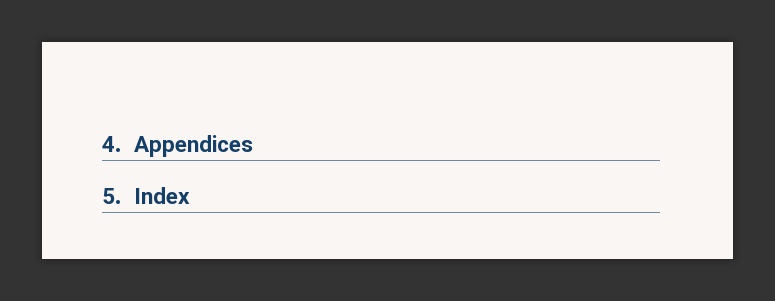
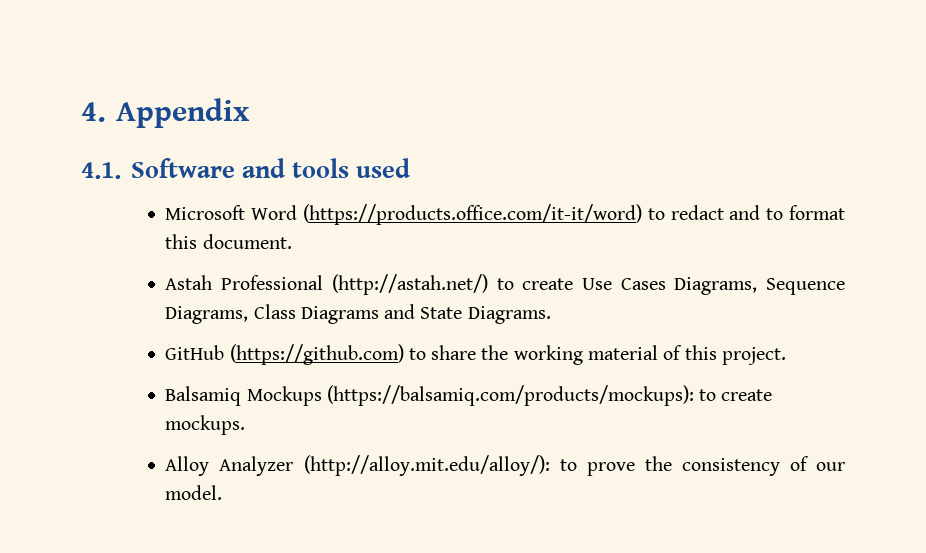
- 4. Appendices
- 5. Index
+ 4. Appendix
+ 4.1. Software and tools used
+ Microsoft Word (https://products.office.com/it-it/word) to redact and to format this document.
+ Astah Professional (http://astah.net/) to create Use Cases Diagrams, Sequence Diagrams, Class Diagrams and State Diagrams.
+ GitHub (https://github.com) to share the working material of this project.
+ Balsamiq Mockups (https://balsamiq.com/products/mockups): to create mockups.
+ Alloy Analyzer (http://alloy.mit.edu/alloy/): to prove the consistency of our model.

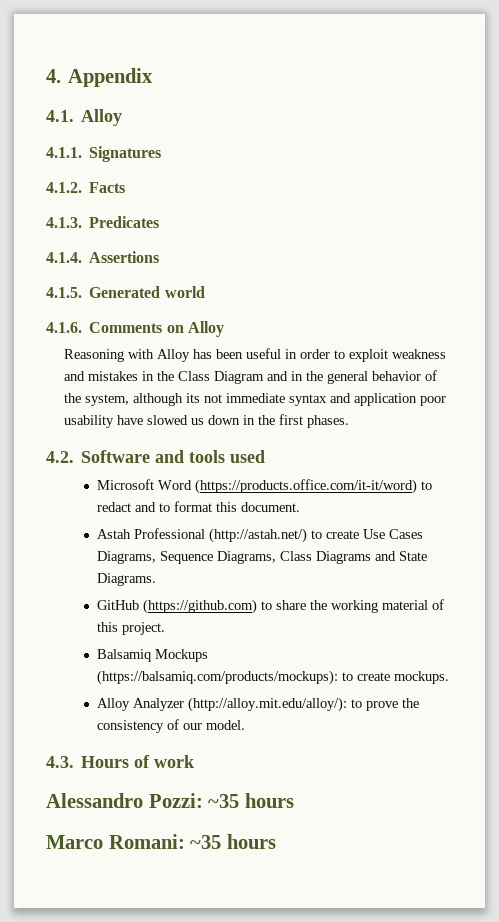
- 4.1. Software and tools used
+ 4.1. Alloy
+ 4.1.1. Signatures
+ 4.1.2. Facts
+ 4.1.3. Predicates
+ 4.1.4. Assertions
+ 4.1.5. Generated world
+ 4.1.6. Comments on Alloy
+ Reasoning with Alloy has been useful in order to exploit weakness and mistakes in the Class Diagram and in the general behavior of the system, although its not immediate syntax and application poor usability have slowed us down in the first phases.
+ 4.2. Software and tools used
+ 4.3. Hours of work
+ Alessandro Pozzi: ~35 hours
+ Marco Romani: ~35 hours

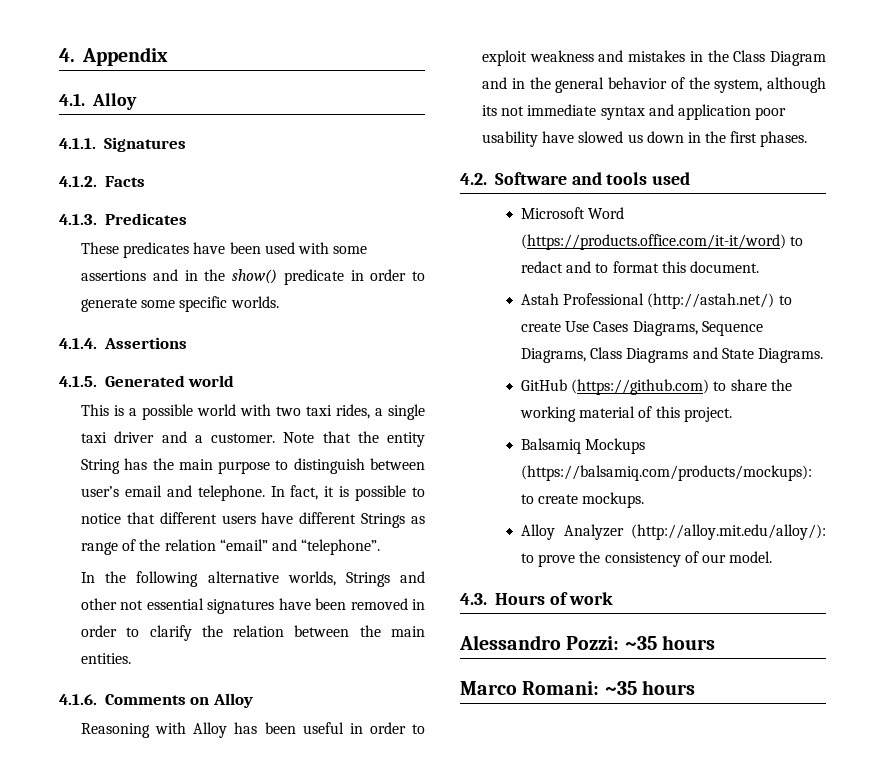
+ These predicates have been used with some assertions and in the show() predicate in order to generate some specific worlds.
+ This is a possible world with two taxi rides, a single taxi driver and a customer. Note that the entity String has the main purpose to distinguish between user’s email and telephone. In fact, it is possible to notice that different users have different Strings as range of the relation “email” and “telephone”.
+ In the following alternative worlds, Strings and other not essential signatures have been removed in order to clarify the relation between the main entities.

